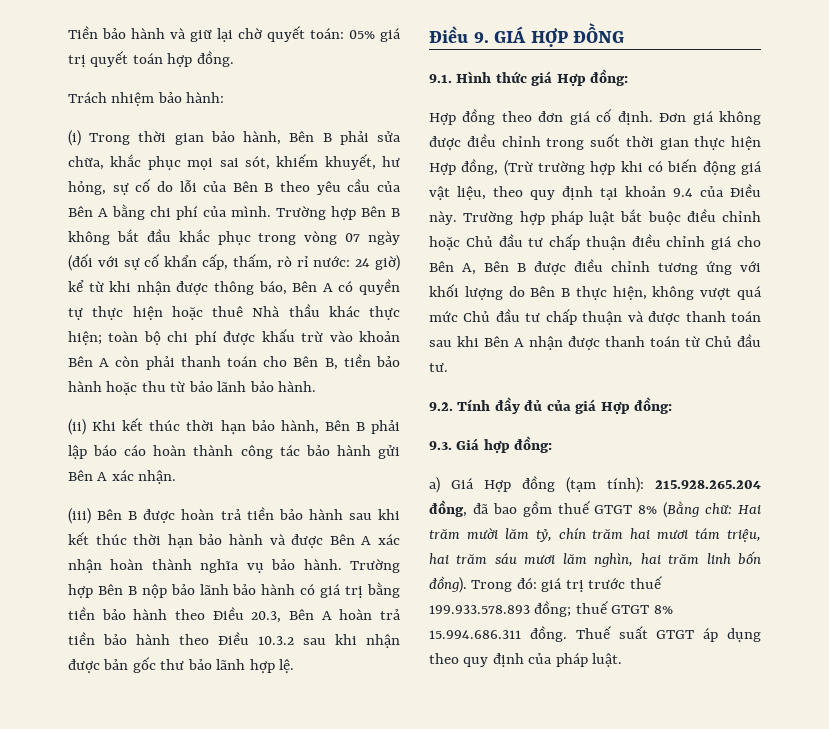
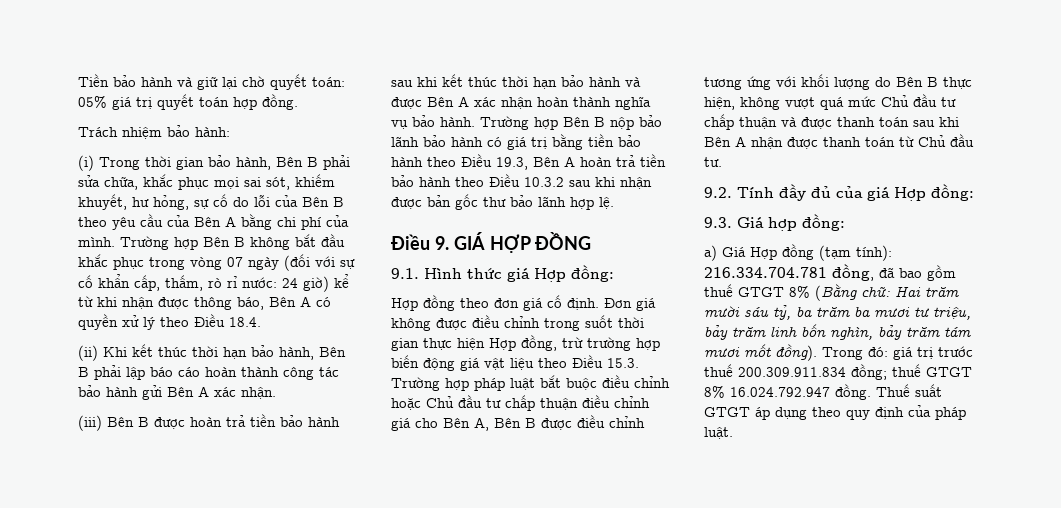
- Trường hợp Bên B không bắt đầu khắc phục trong vòng 07 ngày (đối với sự cố khẩn cấp, thấm, rò rỉ nước: 24 giờ) kể từ khi nhận được thông báo, Bên A có quyền tự thực hiện hoặc thuê Nhà thầu khác thực hiện; toàn bộ chi phí được khấu trừ vào khoản Bên A còn phải thanh toán cho Bên B, tiền bảo hành hoặc thu từ bảo lãnh bảo hành.
+ Trường hợp Bên B không bắt đầu khắc phục trong vòng 07 ngày (đối với sự cố khẩn cấp, thấm, rò rỉ nước: 24 giờ) kể từ khi nhận được thông báo, Bên A có quyền xử lý theo Điều 18.4.
- Trường hợp Bên B nộp bảo lãnh bảo hành có giá trị bằng tiền bảo hành theo Điều 20.3, Bên A hoàn trả tiền bảo hành theo Điều 10.3.2 sau khi nhận được bản gốc thư bảo lãnh hợp lệ.
+ Trường hợp Bên B nộp bảo lãnh bảo hành có giá trị bằng tiền bảo hành theo Điều 19.3, Bên A hoàn trả tiền bảo hành theo Điều 10.3.2 sau khi nhận được bản gốc thư bảo lãnh hợp lệ.
- Đơn giá không được điều chỉnh trong suốt thời gian thực hiện Hợp đồng, (Trừ trường hợp khi có biến động giá vật liệu, theo quy định tại khoản 9.4 của Điều này. Trường hợp pháp luật bắt buộc điều chỉnh hoặc Chủ đầu tư chấp thuận điều chỉnh giá cho Bên A, Bên B được điều chỉnh tương ứng với khối lượng do Bên B thực hiện, không vượt quá mức Chủ đầu tư chấp thuận và được thanh toán sau khi Bên A nhận được thanh toán từ Chủ đầu tư.
+ Đơn giá không được điều chỉnh trong suốt thời gian thực hiện Hợp đồng, trừ trường hợp biến động giá vật liệu theo Điều 15.3. Trường hợp pháp luật bắt buộc điều chỉnh hoặc Chủ đầu tư chấp thuận điều chỉnh giá cho Bên A, Bên B được điều chỉnh tương ứng với khối lượng do Bên B thực hiện, không vượt quá mức Chủ đầu tư chấp thuận và được thanh toán sau khi Bên A nhận được thanh toán từ Chủ đầu tư.
- a) Giá Hợp đồng (tạm tính): 215.928.265.204 đồng, đã bao gồm thuế GTGT 8% (Bằng chữ: Hai trăm mười lăm tỷ, chín trăm hai mươi tám triệu, hai trăm sáu mươi lăm nghìn, hai trăm linh bốn đồng).
+ a) Giá Hợp đồng (tạm tính): 216.334.704.781 đồng, đã bao gồm thuế GTGT 8% (Bằng chữ: Hai trăm mười sáu tỷ, ba trăm ba mươi tư triệu, bảy trăm linh bốn nghìn, bảy trăm tám mươi mốt đồng).
- Trong đó: giá trị trước thuế 199.933.578.893 đồng; thuế GTGT 8% 15.994.686.311 đồng.
+ Trong đó: giá trị trước thuế 200.309.911.834 đồng; thuế GTGT 8% 16.024.792.947 đồng.

